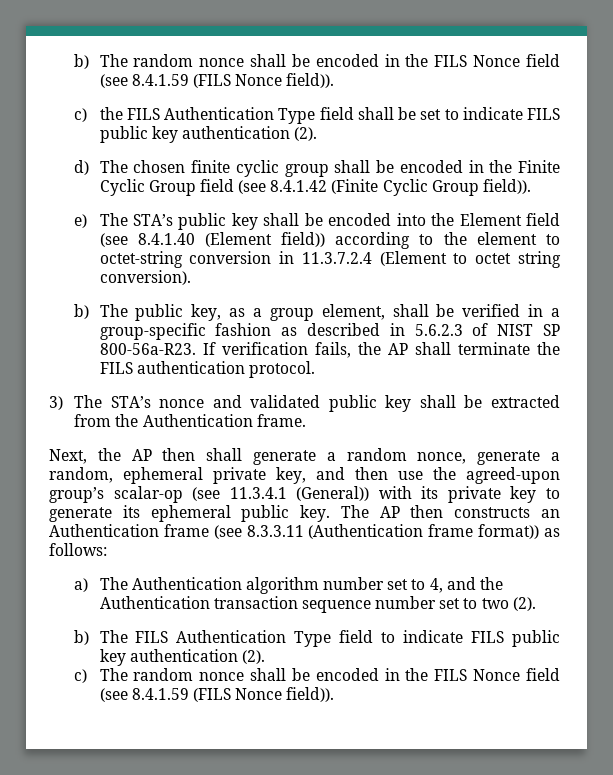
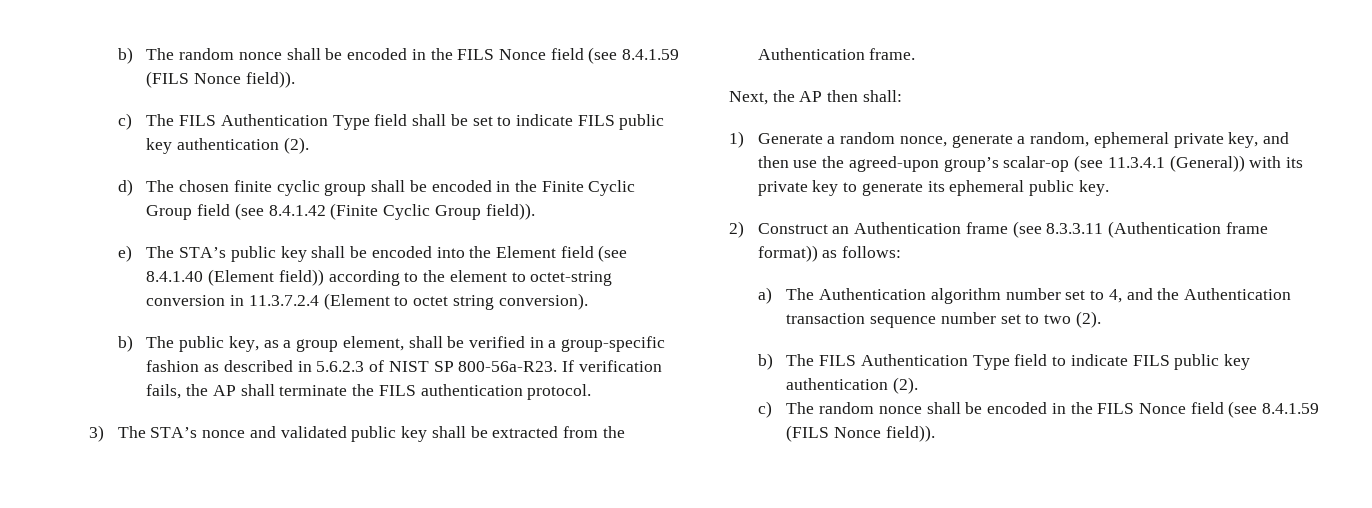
- c) the FILS Authentication Type field shall be set to indicate FILS public key authentication (2).
+ c) The FILS Authentication Type field shall be set to indicate FILS public key authentication (2).
- Next, the AP then shall generate a random nonce, generate a random, ephemeral private key, and then use the agreed-upon group’s scalar-op (see 11.3.4.1 (General)) with its private key to generate its ephemeral public key. The AP then constructs an Authentication frame (see 8.3.3.11 (Authentication frame format)) as follows:
+ Next, the AP then shall:
+ 1) Generate a random nonce, generate a random, ephemeral private key, and then use the agreed-upon group’s scalar-op (see 11.3.4.1 (General)) with its private key to generate its ephemeral public key.
+ 2) Construct an Authentication frame (see 8.3.3.11 (Authentication frame format)) as follows:

